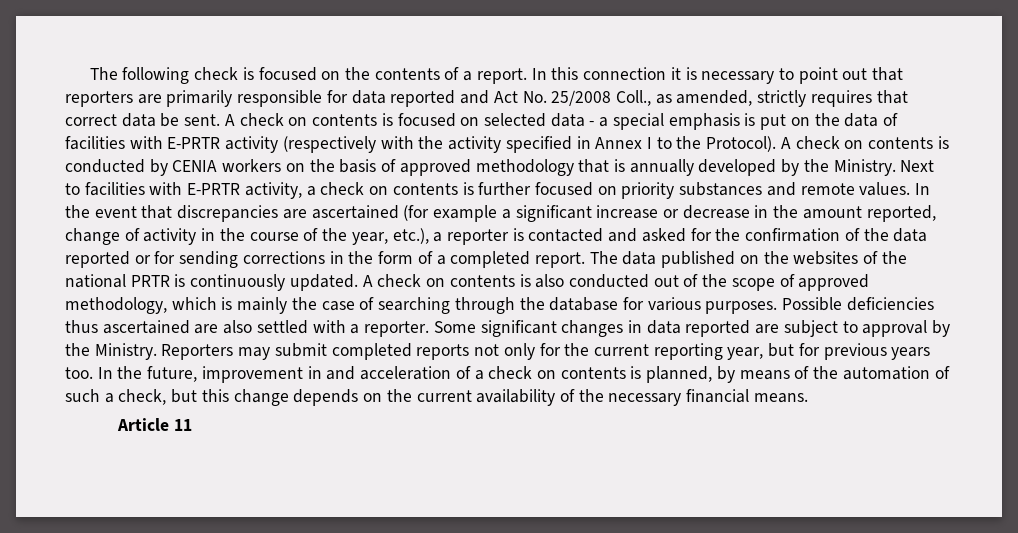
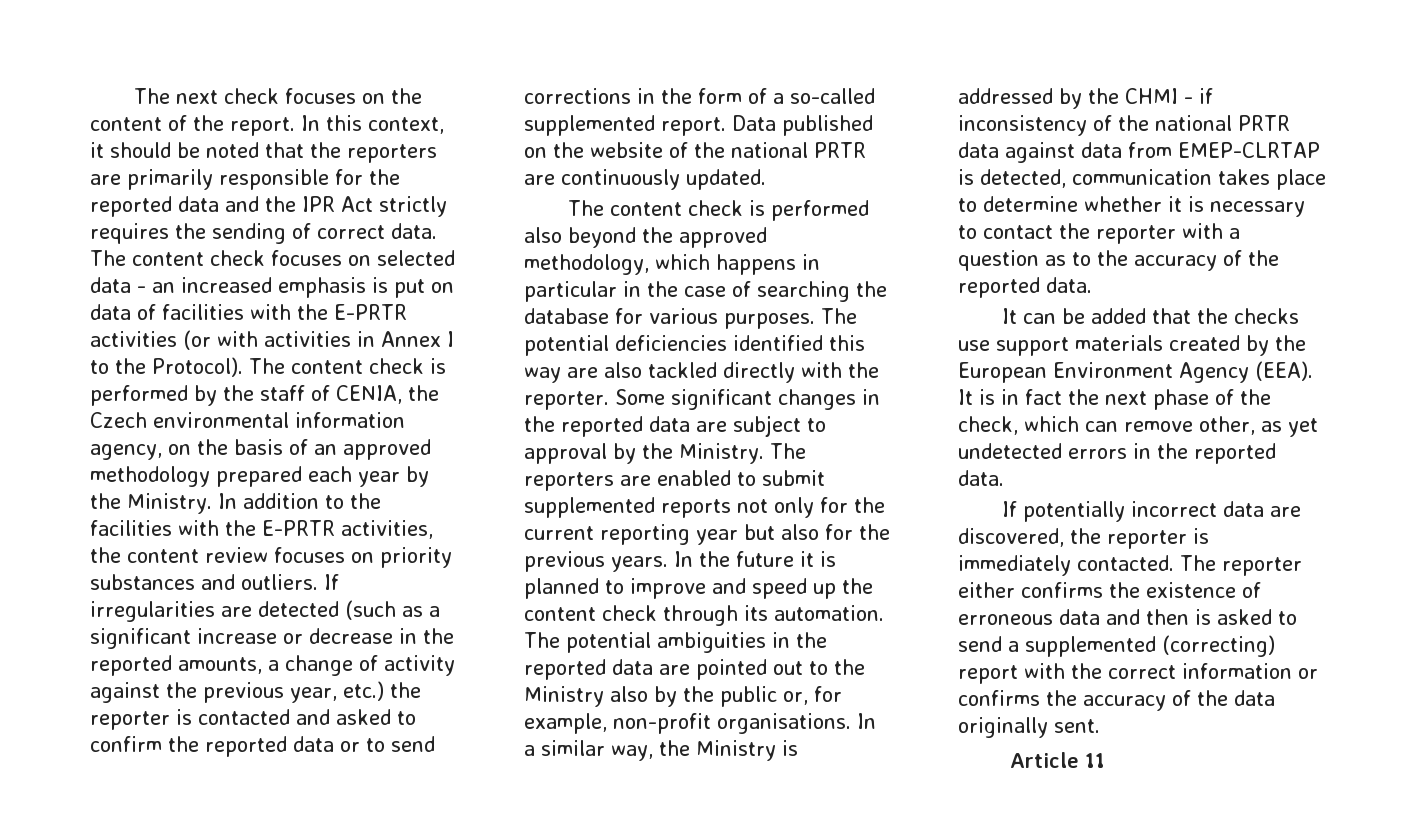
- The following check is focused on the contents of a report. In this connection it is necessary to point out that reporters are primarily responsible for data reported and Act No. 25/2008 Coll., as amended, strictly requires that correct data be sent. A check on contents is focused on selected data - a special emphasis is put on the data of facilities with E-PRTR activity (respectively with the activity specified in Annex I to the Protocol).
+ The next check focuses on the content of the report. In this context, it should be noted that the reporters are primarily responsible for the reported data and the IPR Act strictly requires the sending of correct data. The content check focuses on selected data - an increased emphasis is put on data of facilities with the E-PRTR activities (or with activities in Annex I to the Protocol).
- A check on contents is conducted by CENIA workers on the basis of approved methodology that is annually developed by the Ministry. Next to facilities with E-PRTR activity, a check on contents is further focused on priority substances and remote values. In the event that discrepancies are ascertained (for example a significant increase or decrease in the amount reported, change of activity in the course of the year, etc.), a reporter is contacted and asked for the confirmation of the data reported or for sending corrections in the form of a completed report. The data published on the websites of the national PRTR is continuously updated. A check on contents is also conducted out of the scope of approved methodology, which is mainly the case of searching through the database for various purposes.
+ The content check is performed by the staff of CENIA, the Czech environmental information agency, on the basis of an approved methodology prepared each year by the Ministry. In addition to the facilities with the E-PRTR activities, the content review focuses on priority substances and outliers. If irregularities are detected (such as a significant increase or decrease in the reported amounts, a change of activity against the previous year, etc.) the reporter is contacted and asked to confirm the reported data or to send corrections in the form of a so-called supplemented report. Data published on the website of the national PRTR are continuously updated.
+ The content check is performed also beyond the approved methodology, which happens in particular in the case of searching the database for various purposes.
- Possible deficiencies thus ascertained are also settled with a reporter.
+ The potential deficiencies identified this way are also tackled directly with the reporter.
- Some significant changes in data reported are subject to approval by the Ministry.
+ Some significant changes in the reported data are subject to approval by the Ministry.
- Reporters may submit completed reports not only for the current reporting year, but for previous years too. In the future, improvement in and acceleration of a check on contents is planned, by means of the automation of such a check, but this change depends on the current availability of the necessary financial means.
+ The reporters are enabled to submit supplemented reports not only for the current reporting year but also for the previous years. In the future it is planned to improve and speed up the content check through its automation. The potential ambiguities in the reported data are pointed out to the Ministry also by the public or, for example, non-profit organisations. In a similar way, the Ministry is addressed by the CHMI - if inconsistency of the national PRTR data against data from EMEP-CLRTAP is detected, communication takes place to determine whether it is necessary to contact the reporter with a question as to the accuracy of the reported data.
+ It can be added that the checks use support materials created by the European Environment Agency (EEA). It is in fact the next phase of the check, which can remove other, as yet undetected errors in the reported data.
+ If potentially incorrect data are discovered, the reporter is immediately contacted. The reporter either confirms the existence of erroneous data and then is asked to send a supplemented (correcting) report with the correct information or confirms the accuracy of the data originally sent.

